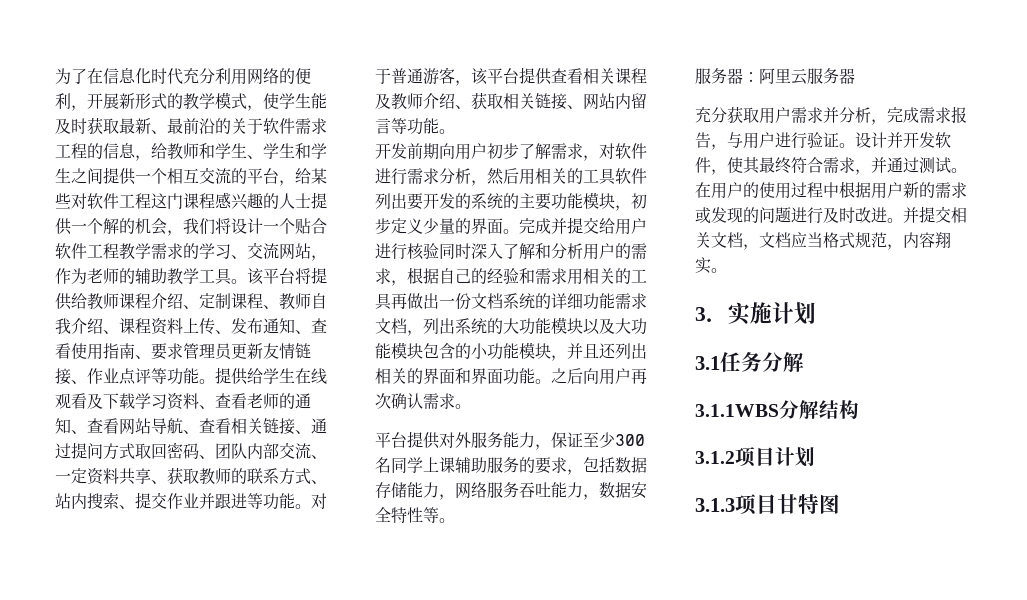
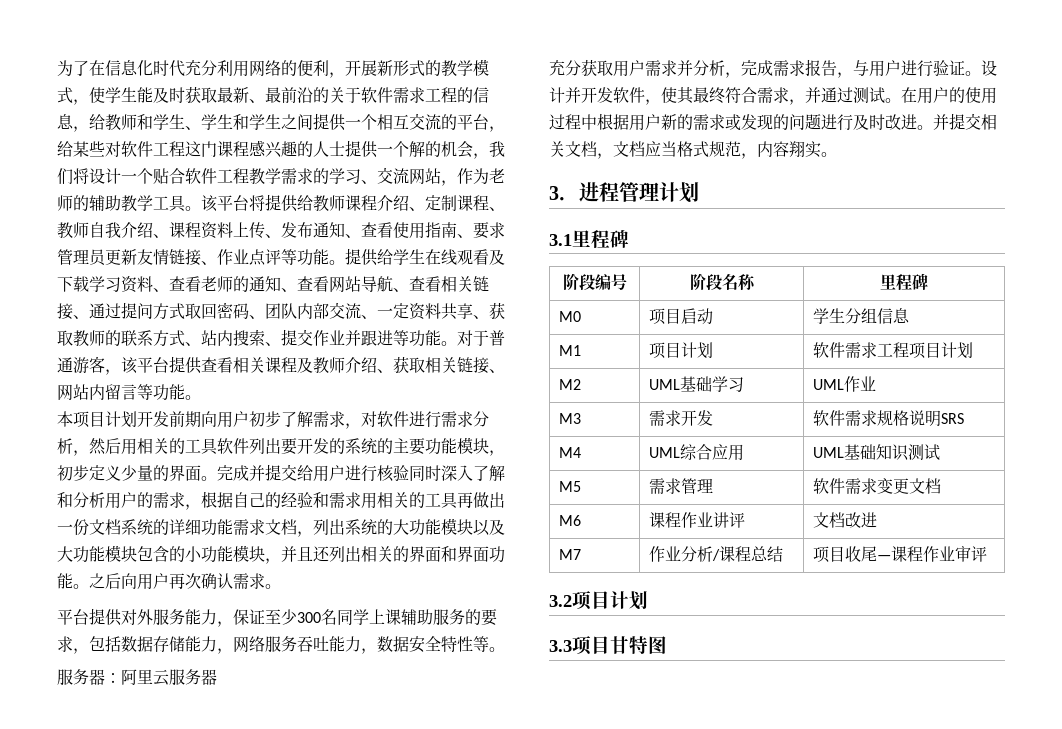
- 开发前期向用户初步了解需求，对软件进行需求分析，然后用相关的工具软件列出要开发的系统的主要功能模块，初步定义少量的界面。
+ 本项目计划开发前期向用户初步了解需求，对软件进行需求分析，然后用相关的工具软件列出要开发的系统的主要功能模块，初步定义少量的界面。
- 3．实施计划
+ 3．进程管理计划
- 3.1任务分解
- 3.1.1WBS分解结构
- 3.1.2项目计划
- 3.1.3项目甘特图
+ 3.1里程碑
+ 阶段编号 | 阶段名称 | 里程碑
+ M0 | 项目启动 | 学生分组信息
+ M1 | 项目计划 | 软件需求工程项目计划
+ M2 | UML基础学习 | UML作业
+ M3 | 需求开发 | 软件需求规格说明SRS
+ M4 | UML综合应用 | UML基础知识测试
+ M5 | 需求管理 | 软件需求变更文档
+ M6 | 课程作业讲评 | 文档改进
+ M7 | 作业分析/课程总结 | 项目收尾—课程作业审评
+ 3.2项目计划
+ 3.3项目甘特图

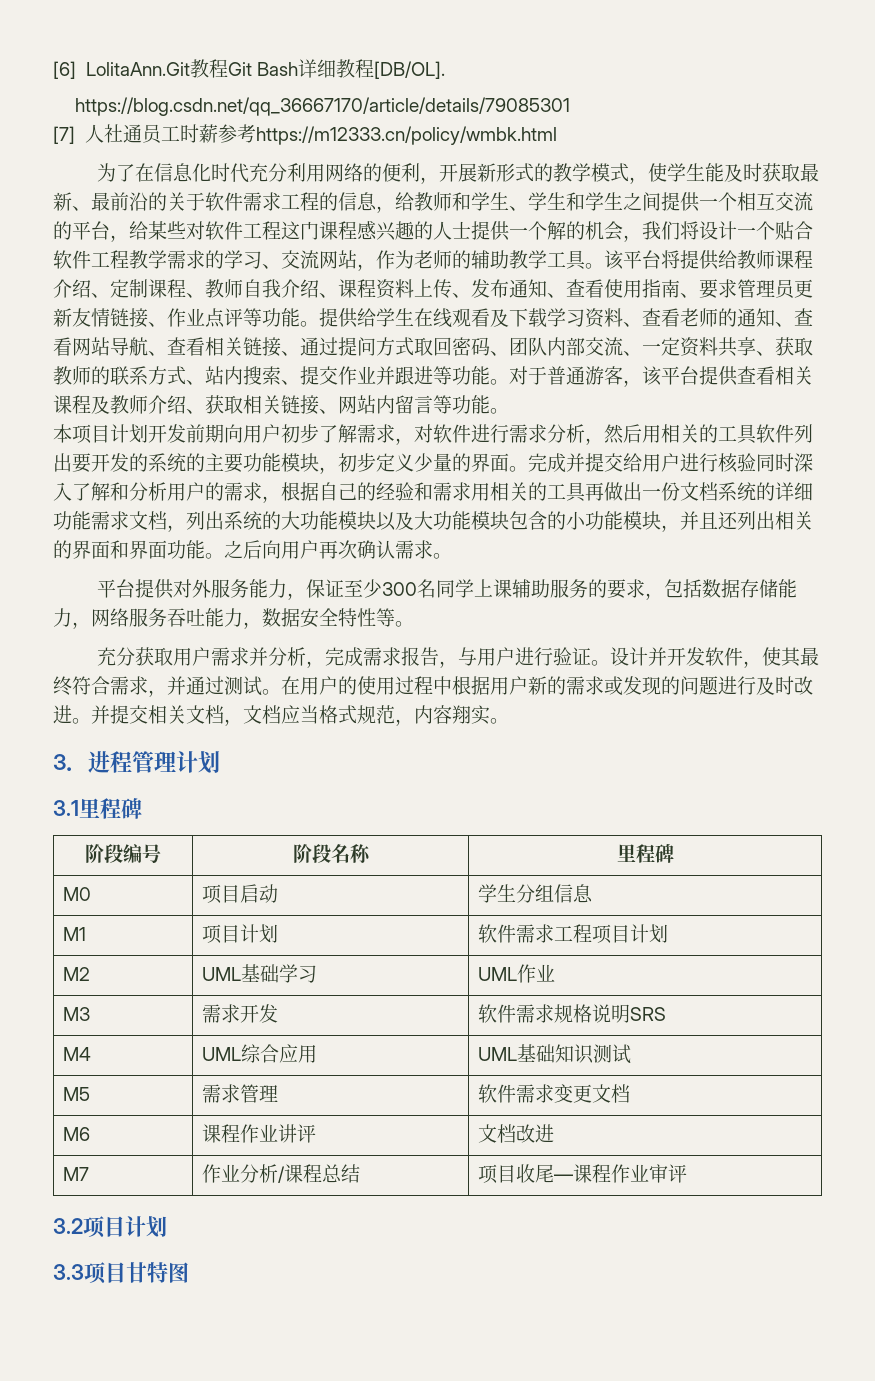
+ [6] LolitaAnn.Git教程Git Bash详细教程[DB/OL].
+ https://blog.csdn.net/qq_36667170/article/details/79085301
+ [7]人社通员工时薪参考https://m12333.cn/policy/wmbk.html
- 服务器：阿里云服务器

